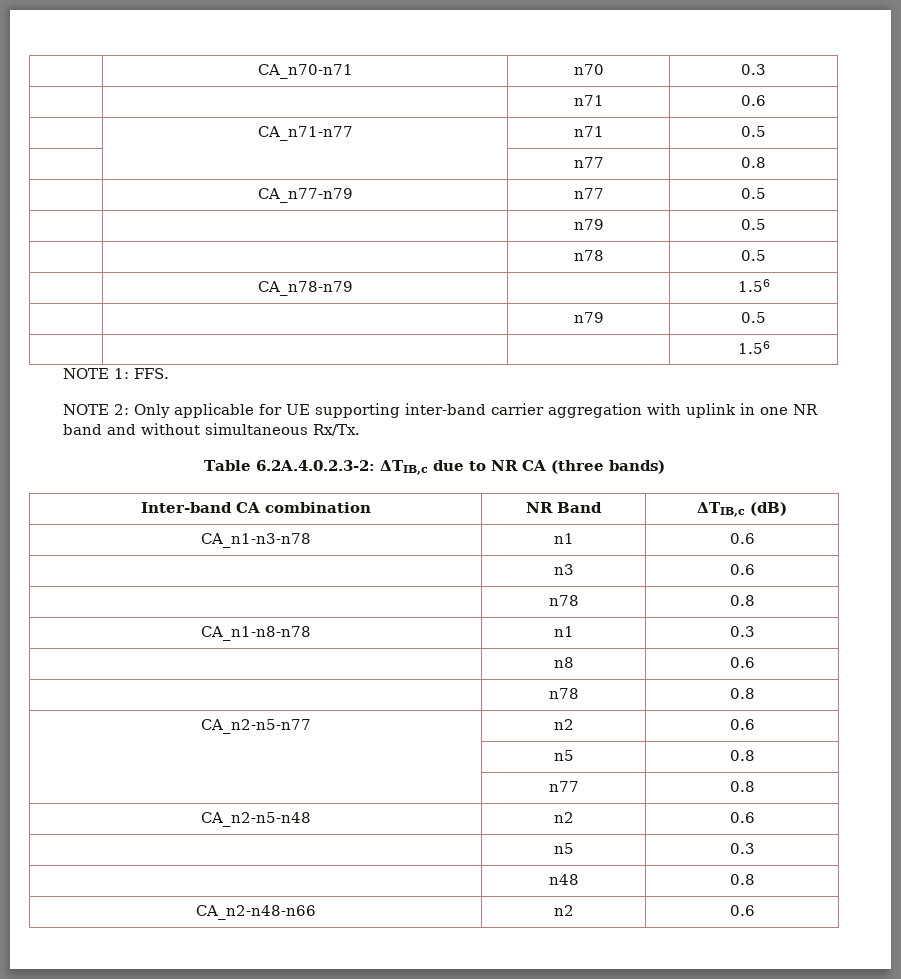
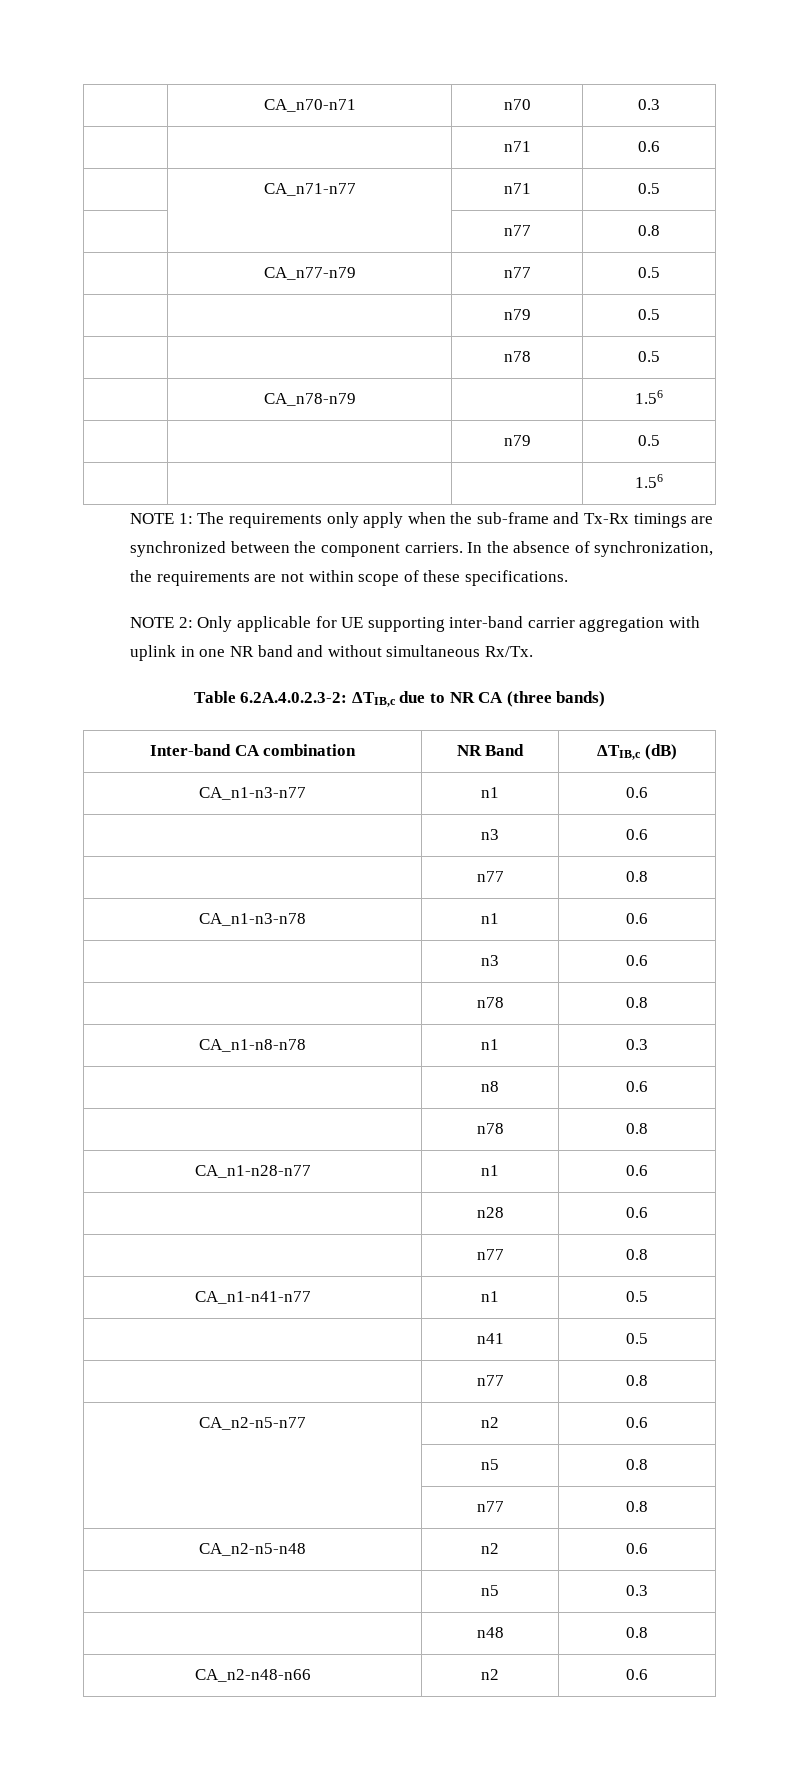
- NOTE 1: FFS.
+ NOTE 1: The requirements only apply when the sub-frame and Tx-Rx timings are synchronized between the component carriers. In the absence of synchronization, the requirements are not within scope of these specifications.
+ CA_n1-n3-n77 | n1 | 0.6
+ | n3 | 0.6
+ | n77 | 0.8
+ CA_n1-n28-n77 | n1 | 0.6
+ | n28 | 0.6
+ | n77 | 0.8
+ CA_n1-n41-n77 | n1 | 0.5
+ | n41 | 0.5
+ | n77 | 0.8

